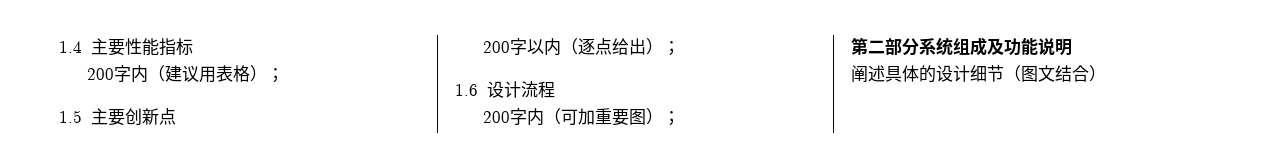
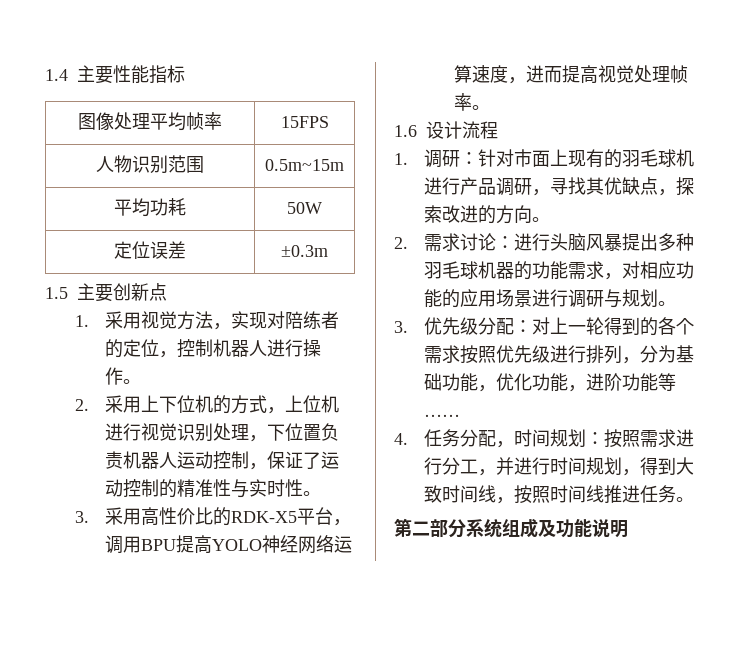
- 200字内（建议用表格）；
+ 图像处理平均帧率 | 15FPS
+ 人物识别范围 | 0.5m~15m
+ 平均功耗 | 50W
+ 定位误差 | ±0.3m
  1.5主要创新点
- 200字以内（逐点给出）；
+ 1.采用视觉方法，实现对陪练者的定位，控制机器人进行操作。
+ 2.采用上下位机的方式，上位机进行视觉识别处理，下位置负责机器人运动控制，保证了运动控制的精准性与实时性。
+ 3.采用高性价比的RDK-X5平台，调用BPU提高YOLO神经网络运算速度，进而提高视觉处理帧率。
  1.6设计流程
- 200字内（可加重要图）；
+ 1.调研：针对市面上现有的羽毛球机进行产品调研，寻找其优缺点，探索改进的方向。
+ 2.需求讨论：进行头脑风暴提出多种羽毛球机器的功能需求，对相应功能的应用场景进行调研与规划。
+ 3.优先级分配：对上一轮得到的各个需求按照优先级进行排列，分为基础功能，优化功能，进阶功能等……
+ 4.任务分配，时间规划：按照需求进行分工，并进行时间规划，得到大致时间线，按照时间线推进任务。
- 阐述具体的设计细节（图文结合）

